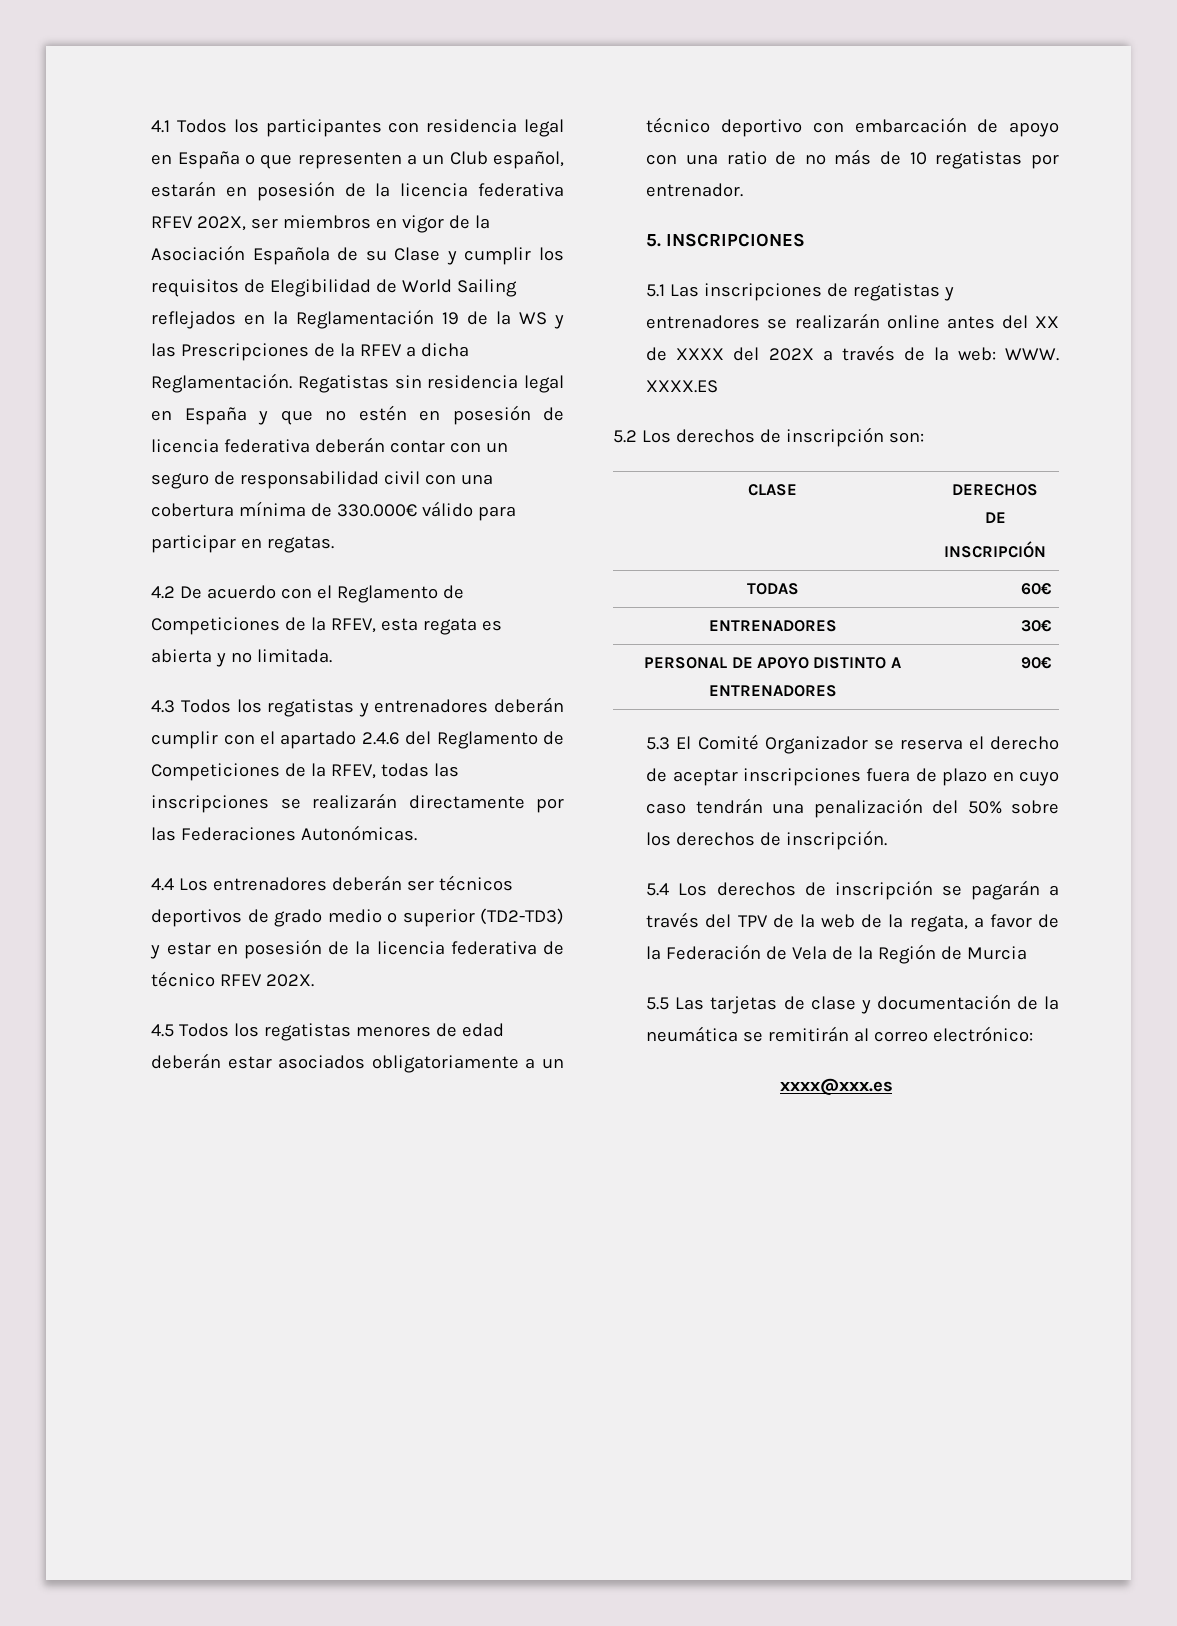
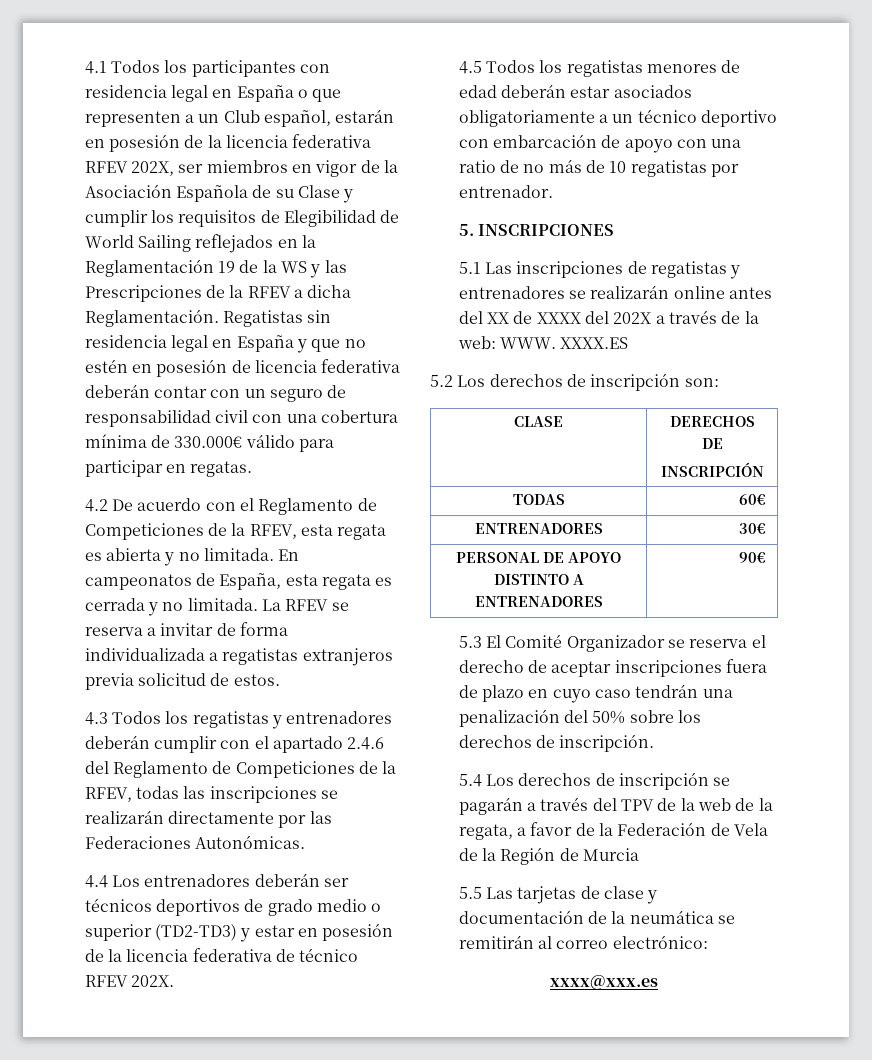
+ En campeonatos de España, esta regata es cerrada y no limitada. La RFEV se reserva a invitar de forma individualizada a regatistas extranjeros previa solicitud de estos.

